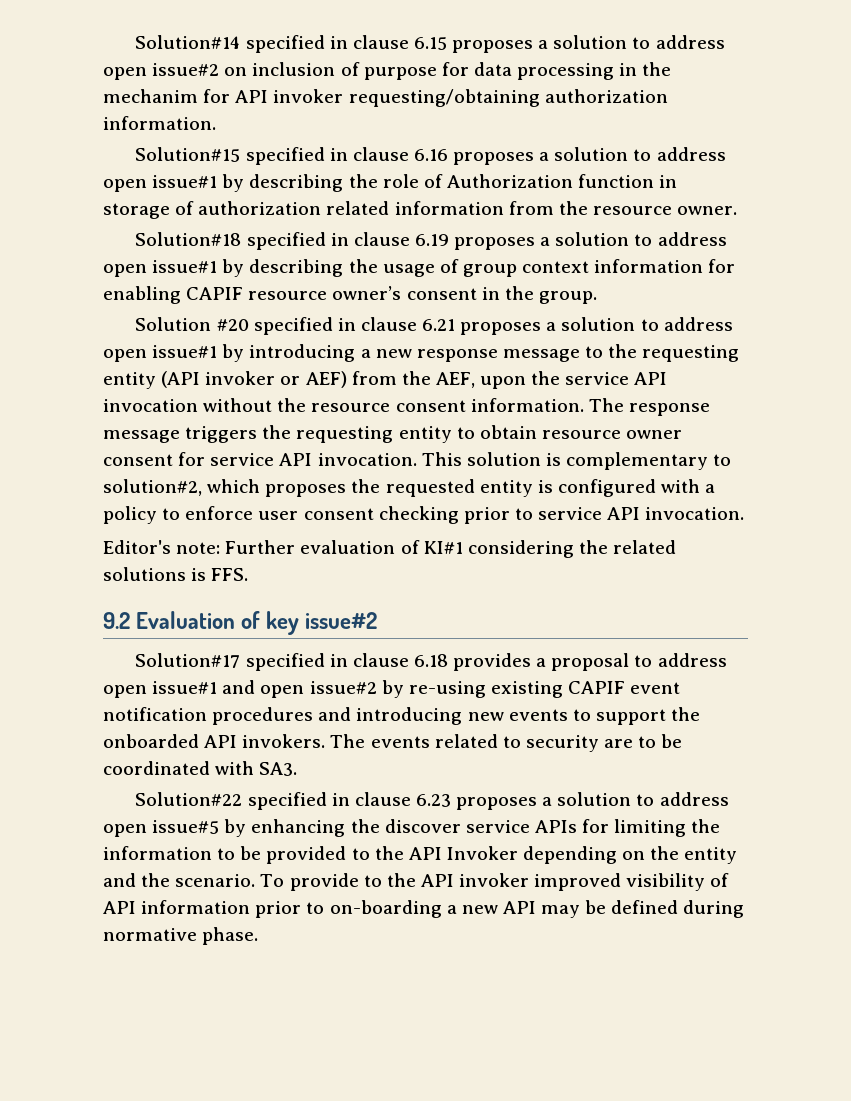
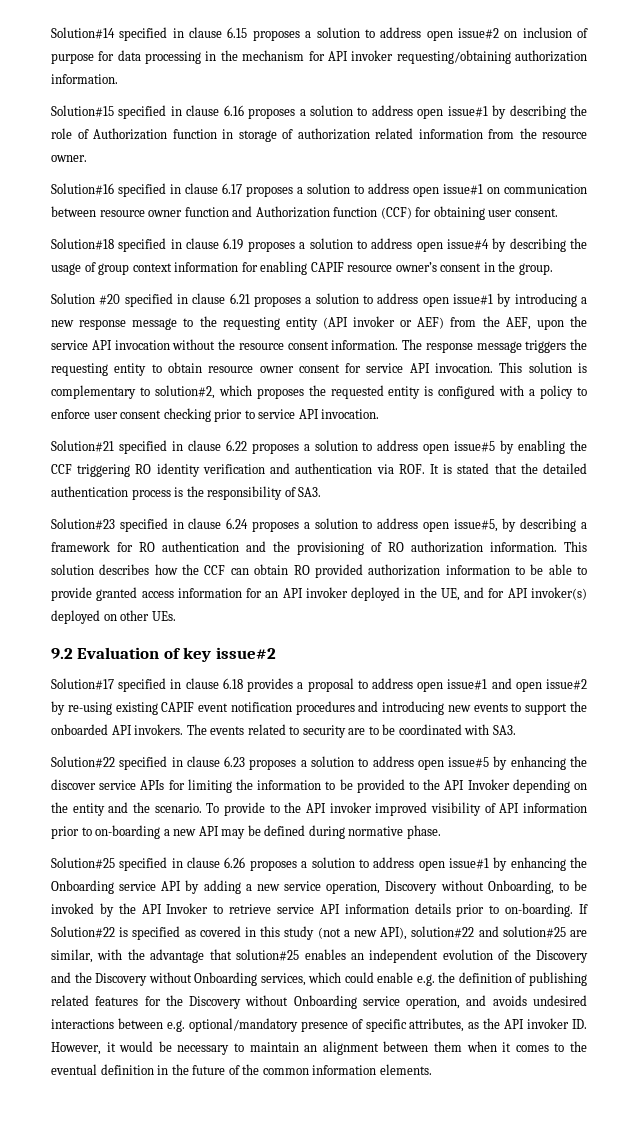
- Solution#14 specified in clause 6.15 proposes a solution to address open issue#2 on inclusion of purpose for data processing in the mechanim for API invoker requesting/obtaining authorization information.
+ Solution#14 specified in clause 6.15 proposes a solution to address open issue#2 on inclusion of purpose for data processing in the mechanism for API invoker requesting/obtaining authorization information.
+ Solution#16 specified in clause 6.17 proposes a solution to address open issue#1 on communication between resource owner function and Authorization function (CCF) for obtaining user consent.
- Solution#18 specified in clause 6.19 proposes a solution to address open issue#1 by describing the usage of group context information for enabling CAPIF resource owner’s consent in the group.
+ Solution#18 specified in clause 6.19 proposes a solution to address open issue#4 by describing the usage of group context information for enabling CAPIF resource owner’s consent in the group.
- Editor's note: Further evaluation of KI#1 considering the related solutions is FFS.
+ Solution#21 specified in clause 6.22 proposes a solution to address open issue#5 by enabling the CCF triggering RO identity verification and authentication via ROF. It is stated that the detailed authentication process is the responsibility of SA3.
+ Solution#23 specified in clause 6.24 proposes a solution to address open issue#5, by describing a framework for RO authentication and the provisioning of RO authorization information. This solution describes how the CCF can obtain RO provided authorization information to be able to provide granted access information for an API invoker deployed in the UE, and for API invoker(s) deployed on other UEs.
+ Solution#25 specified in clause 6.26 proposes a solution to address open issue#1 by enhancing the Onboarding service API by adding a new service operation, Discovery without Onboarding, to be invoked by the API Invoker to retrieve service API information details prior to on-boarding. If Solution#22 is specified as covered in this study (not a new API), solution#22 and solution#25 are similar, with the advantage that solution#25 enables an independent evolution of the Discovery and the Discovery without Onboarding services, which could enable e.g. the definition of publishing related features for the Discovery without Onboarding service operation, and avoids undesired interactions between e.g. optional/mandatory presence of specific attributes, as the API invoker ID. However, it would be necessary to maintain an alignment between them when it comes to the eventual definition in the future of the common information elements.

